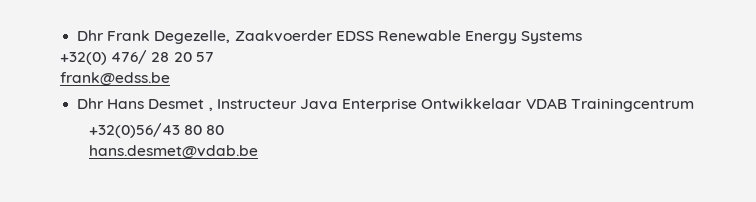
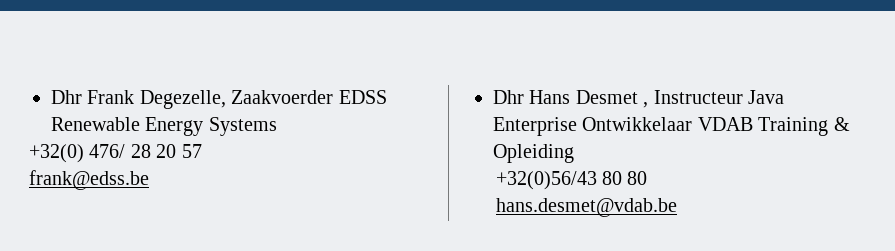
- Dhr Hans Desmet , Instructeur Java Enterprise Ontwikkelaar VDAB Trainingcentrum
+ Dhr Hans Desmet , Instructeur Java Enterprise Ontwikkelaar VDAB Training & Opleiding

